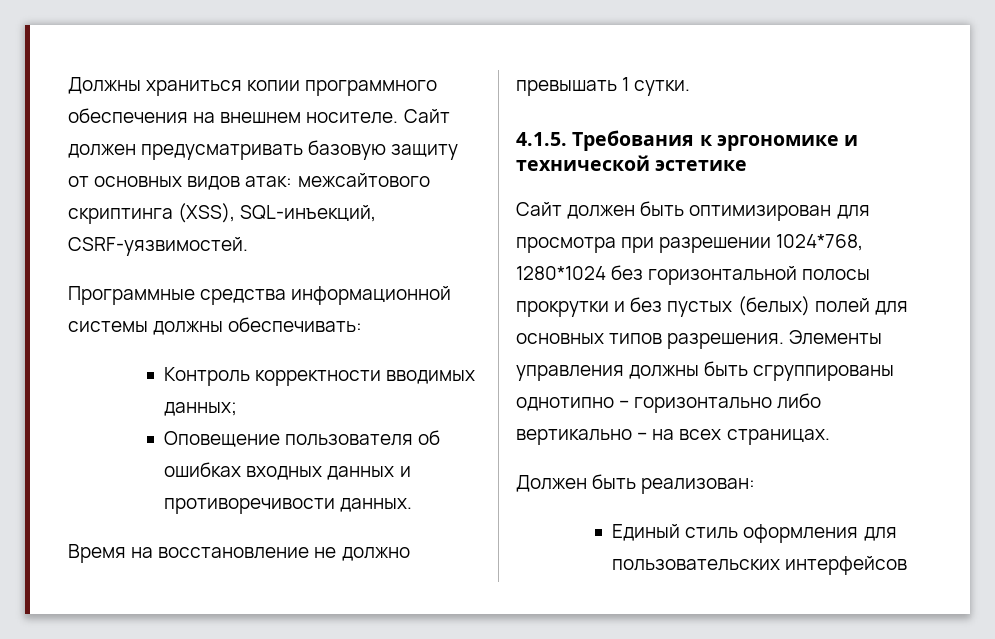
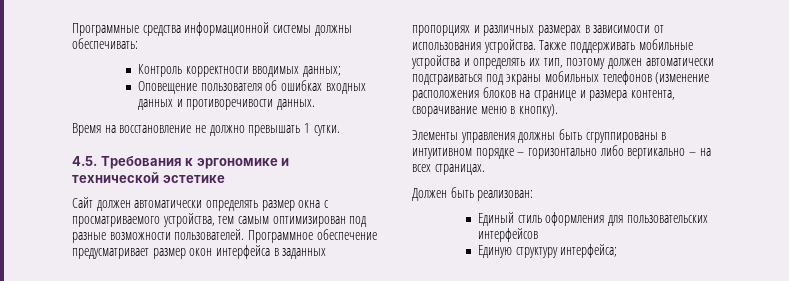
- Должны храниться копии программного обеспечения на внешнем носителе. Сайт должен предусматривать базовую защиту от основных видов атак: межсайтового скриптинга (XSS), SQL-инъекций, CSRF-уязвимостей.
- 4.1.5. Требования к эргономике и технической эстетике
+ 4.5. Требования к эргономике и технической эстетике
- Сайт должен быть оптимизирован для просмотра при разрешении 1024*768, 1280*1024 без горизонтальной полосы прокрутки и без пустых (белых) полей для основных типов разрешения. Элементы управления должны быть сгруппированы однотипно – горизонтально либо вертикально – на всех страницах.
+ Сайт должен автоматически определять размер окна с просматриваемого устройства, тем самым оптимизирован под разные возможности пользователей. Программное обеспечение предусматривает размер окон интерфейса в заданных пропорциях и различных размерах в зависимости от использования устройства. Также поддерживать мобильные устройства и определять их тип, поэтому должен автоматически подстраиваться под экраны мобильных телефонов (изменение расположения блоков на странице и размера контента, сворачивание меню в кнопку).
+ Элементы управления должны быть сгруппированы в интуитивном порядке – горизонтально либо вертикально – на всех страницах.
+ Единую структуру интерфейса;

